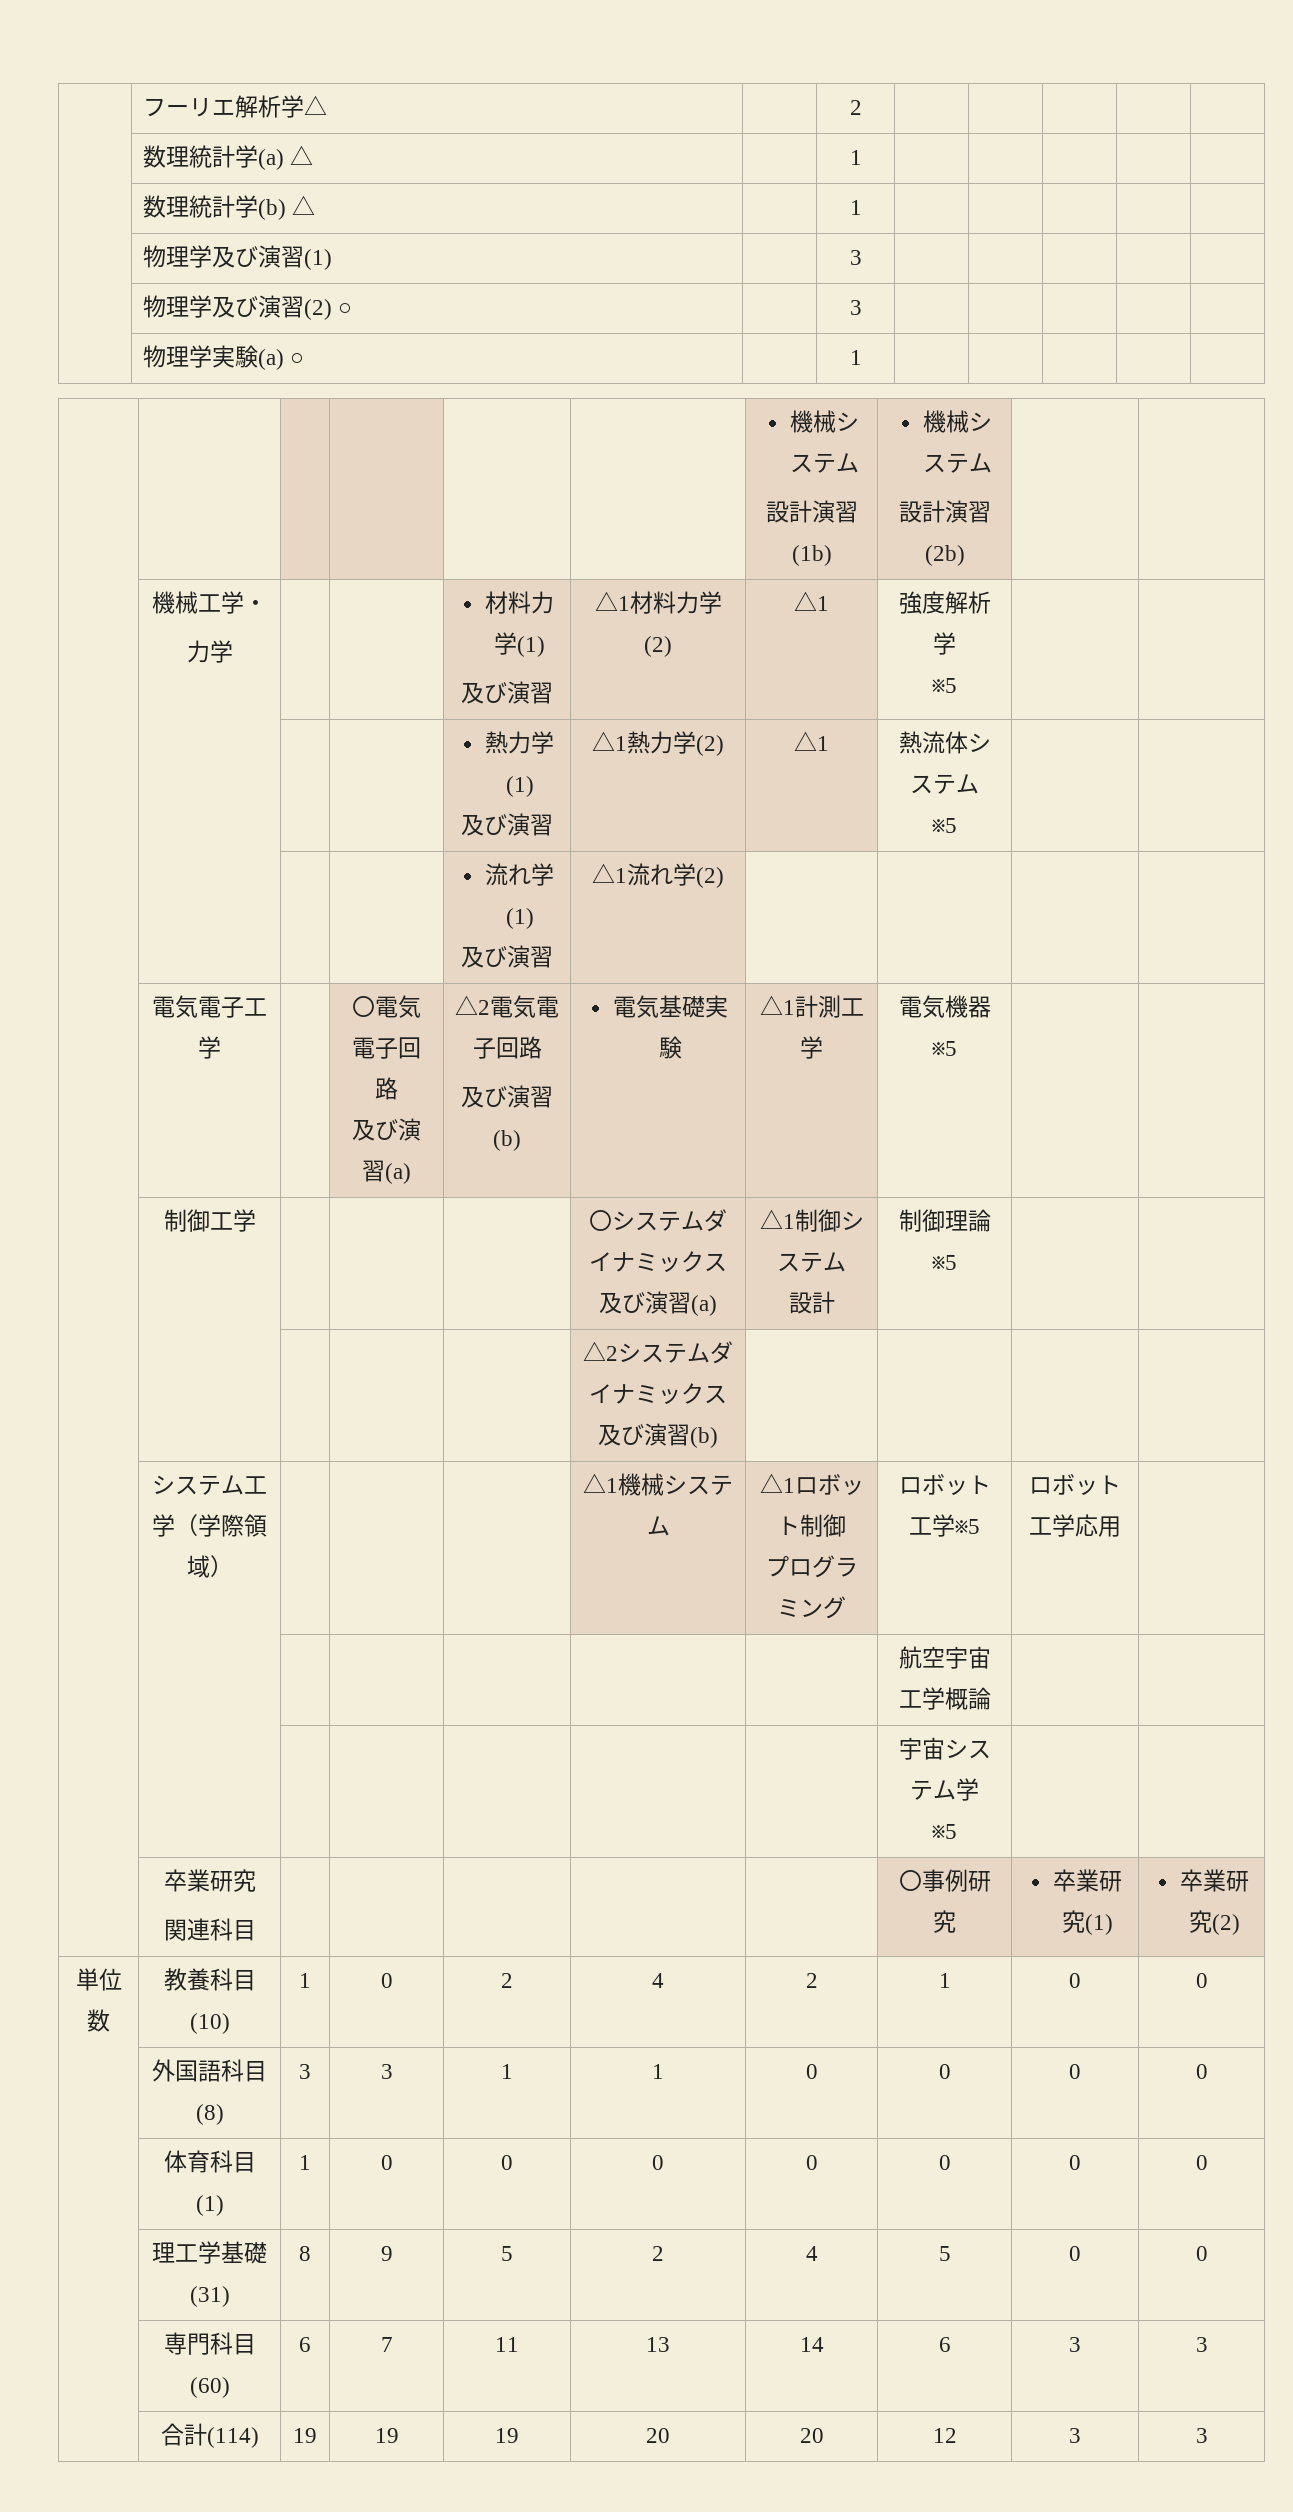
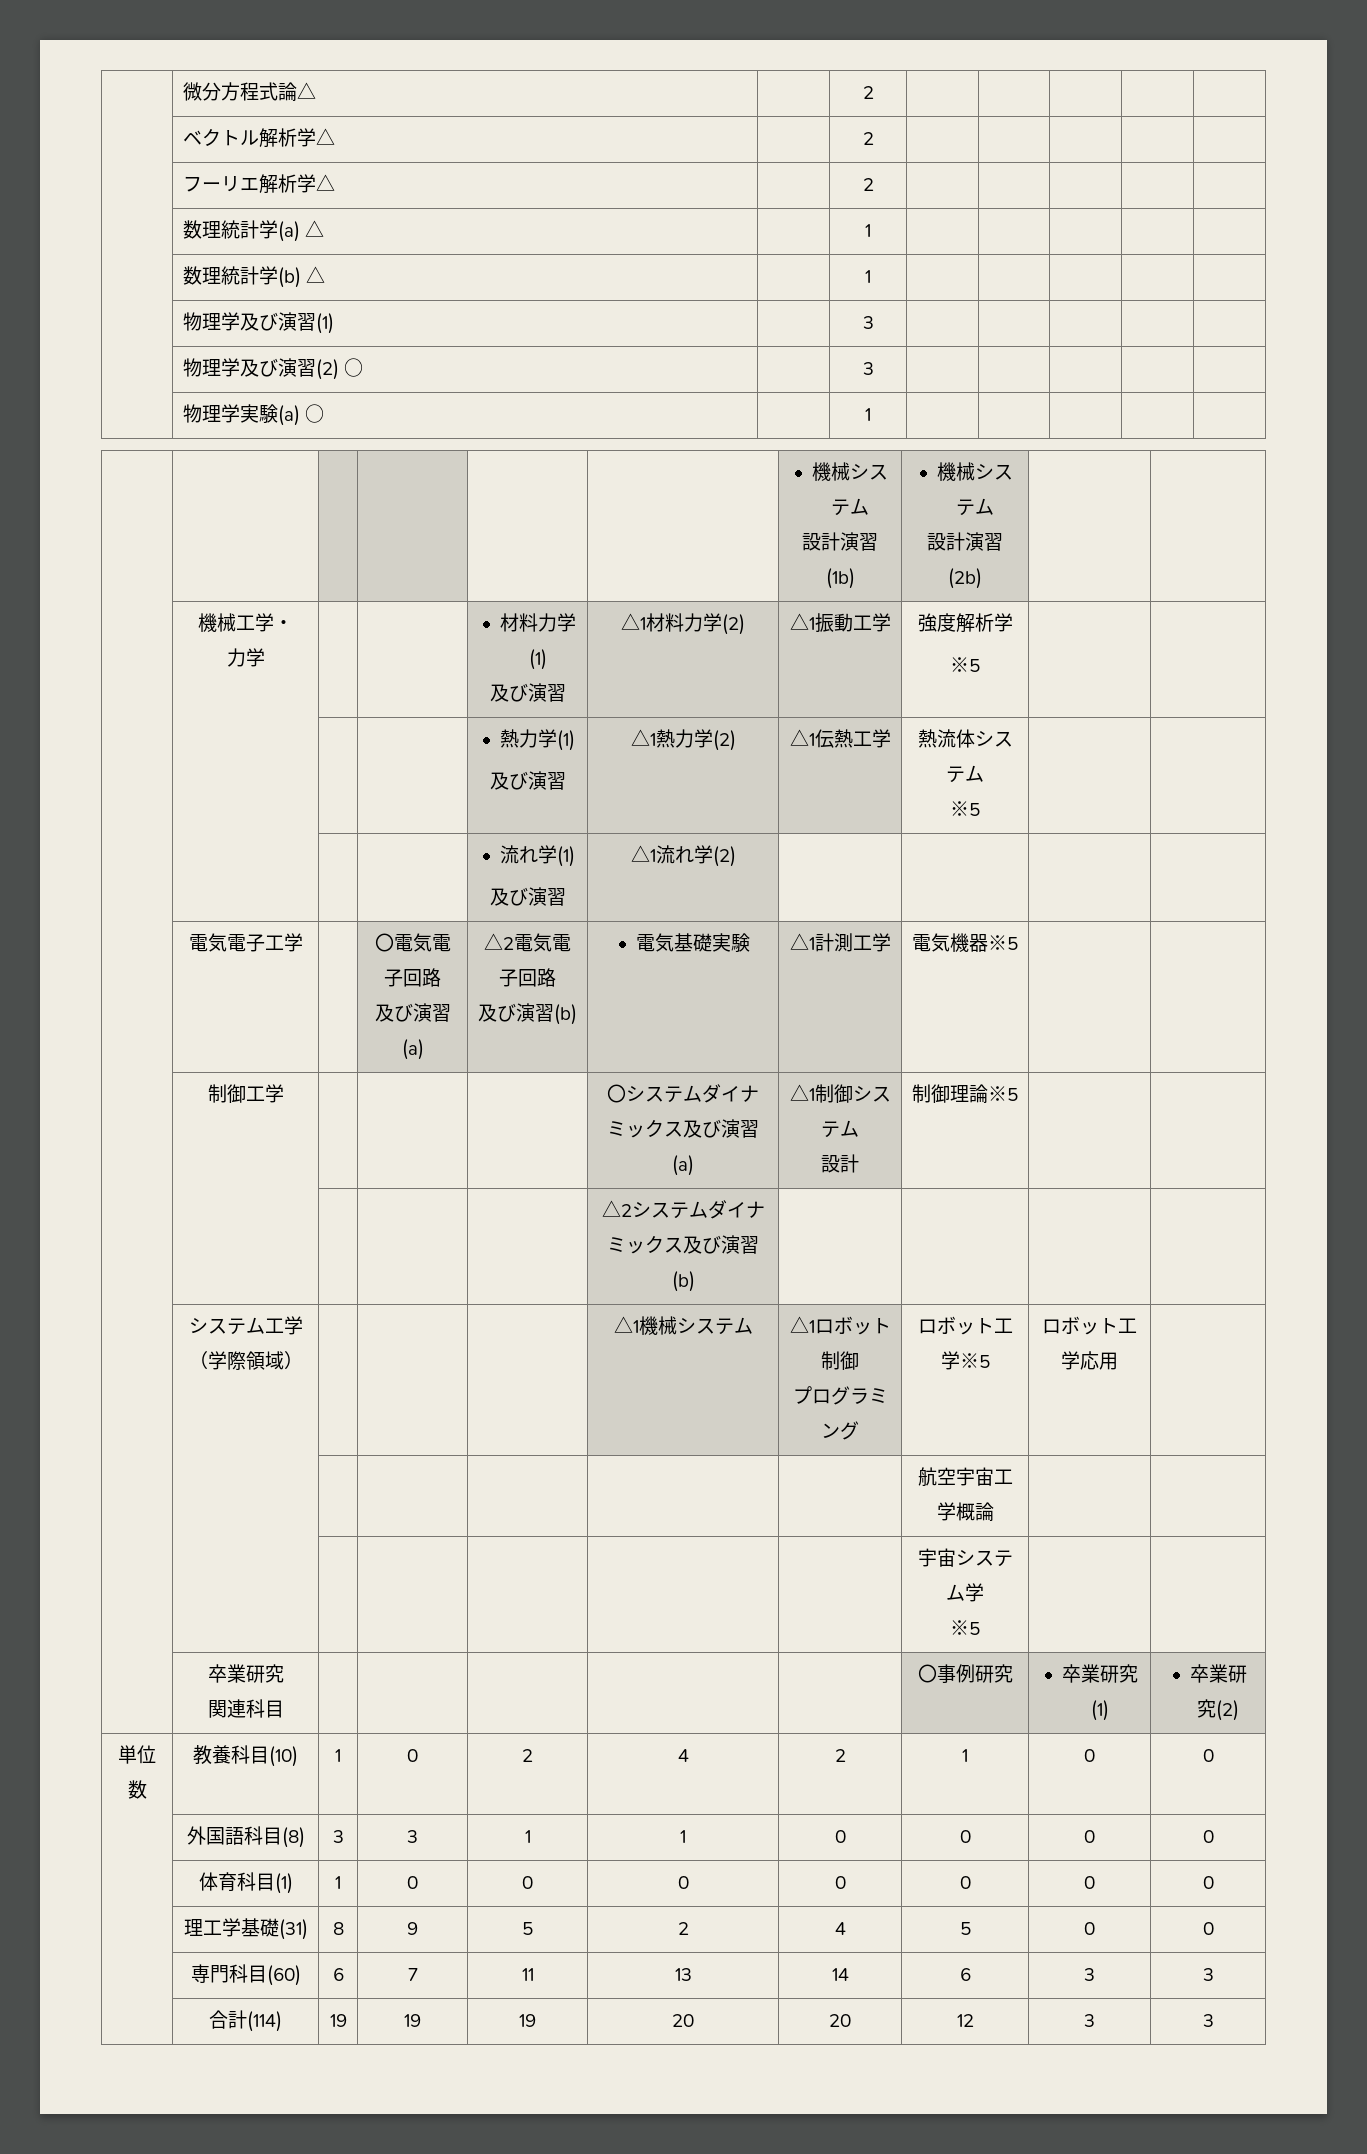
+ | 微分方程式論△ | | 2 | | | | |
+ | ベクトル解析学△ | | 2 | | | | |
  | 機械工学・
  力学 | | | 材料力学(1)
- 及び演習 | △1材料力学(2) | △1 | 強度解析学
+ 及び演習 | △1材料力学(2) | △1振動工学 | 強度解析学
  | | | | 熱力学(1)
- 及び演習 | △1熱力学(2) | △1 | 熱流体システム
+ 及び演習 | △1熱力学(2) | △1伝熱工学 | 熱流体システム

